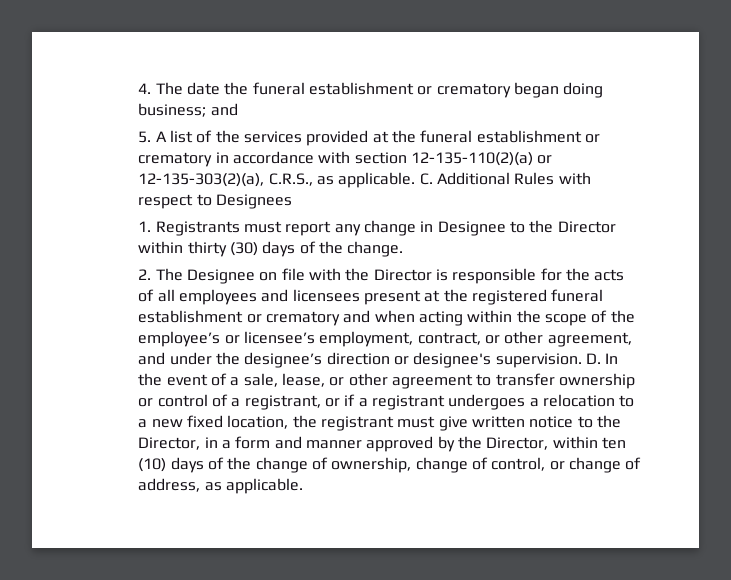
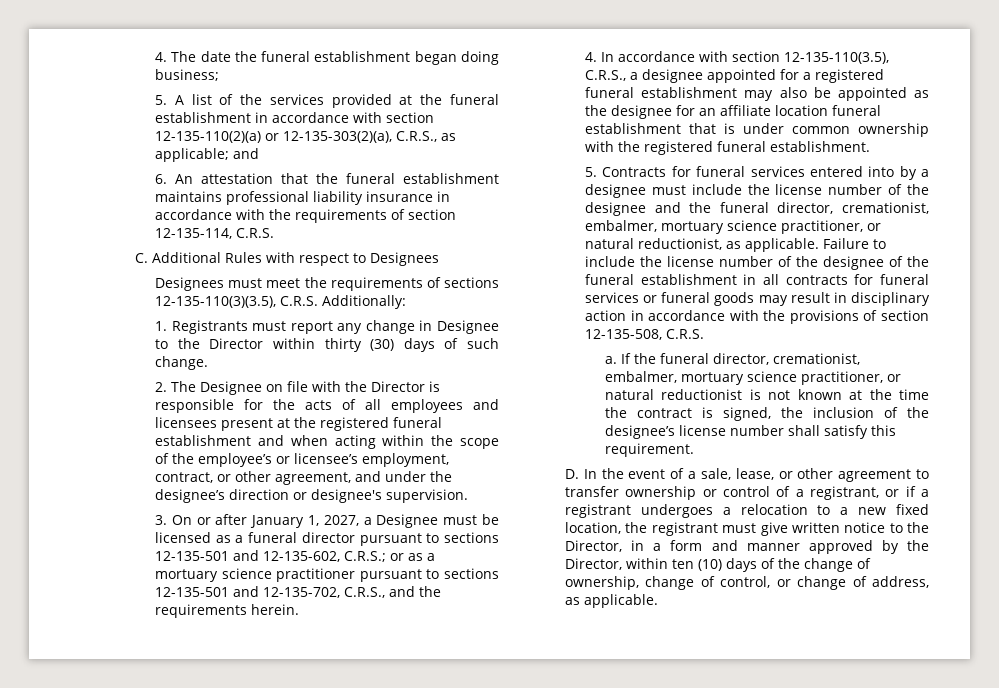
- 4. The date the funeral establishment or crematory began doing business; and
+ 4. The date the funeral establishment began doing business;
- 5. A list of the services provided at the funeral establishment or crematory in accordance with section 12-135-110(2)(a) or 12-135-303(2)(a), C.R.S., as applicable. C. Additional Rules with respect to Designees
+ 5. A list of the services provided at the funeral establishment in accordance with section 12-135-110(2)(a) or 12-135-303(2)(a), C.R.S., as applicable; and
+ 6. An attestation that the funeral establishment maintains professional liability insurance in accordance with the requirements of section 12-135-114, C.R.S.
+ C. Additional Rules with respect to Designees
+ Designees must meet the requirements of sections 12-135-110(3)(3.5), C.R.S. Additionally:
- 1. Registrants must report any change in Designee to the Director within thirty (30) days of the change.
+ 1. Registrants must report any change in Designee to the Director within thirty (30) days of such change.
- 2. The Designee on file with the Director is responsible for the acts of all employees and licensees present at the registered funeral establishment or crematory and when acting within the scope of the employee’s or licensee’s employment, contract, or other agreement, and under the designee’s direction or designee's supervision. D. In the event of a sale, lease, or other agreement to transfer ownership or control of a registrant, or if a registrant undergoes a relocation to a new fixed location, the registrant must give written notice to the Director, in a form and manner approved by the Director, within ten (10) days of the change of ownership, change of control, or change of address, as applicable.
+ 2. The Designee on file with the Director is responsible for the acts of all employees and licensees present at the registered funeral establishment and when acting within the scope of the employee’s or licensee’s employment, contract, or other agreement, and under the designee’s direction or designee's supervision.
+ 3. On or after January 1, 2027, a Designee must be licensed as a funeral director pursuant to sections 12-135-501 and 12-135-602, C.R.S.; or as a mortuary science practitioner pursuant to sections 12-135-501 and 12-135-702, C.R.S., and the requirements herein.
+ 4. In accordance with section 12-135-110(3.5), C.R.S., a designee appointed for a registered funeral establishment may also be appointed as the designee for an affiliate location funeral establishment that is under common ownership with the registered funeral establishment.
+ 5. Contracts for funeral services entered into by a designee must include the license number of the designee and the funeral director, cremationist, embalmer, mortuary science practitioner, or natural reductionist, as applicable. Failure to include the license number of the designee of the funeral establishment in all contracts for funeral services or funeral goods may result in disciplinary action in accordance with the provisions of section 12-135-508, C.R.S.
+ a. If the funeral director, cremationist, embalmer, mortuary science practitioner, or natural reductionist is not known at the time the contract is signed, the inclusion of the designee’s license number shall satisfy this requirement.
+ D. In the event of a sale, lease, or other agreement to transfer ownership or control of a registrant, or if a registrant undergoes a relocation to a new fixed location, the registrant must give written notice to the Director, in a form and manner approved by the Director, within ten (10) days of the change of ownership, change of control, or change of address, as applicable.

